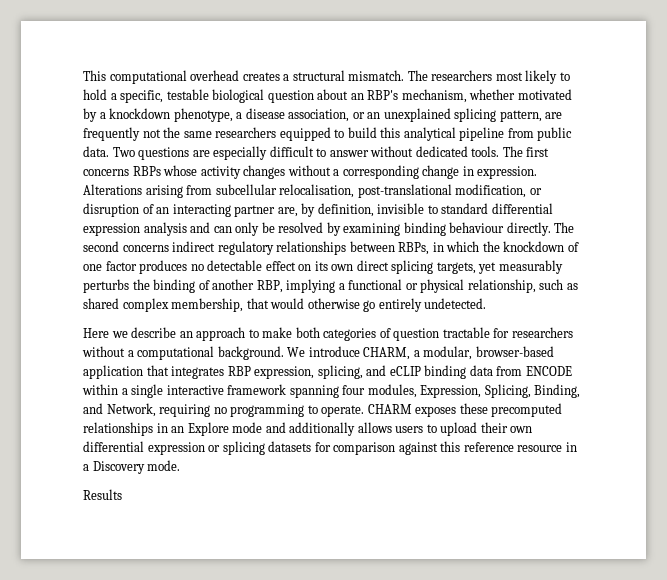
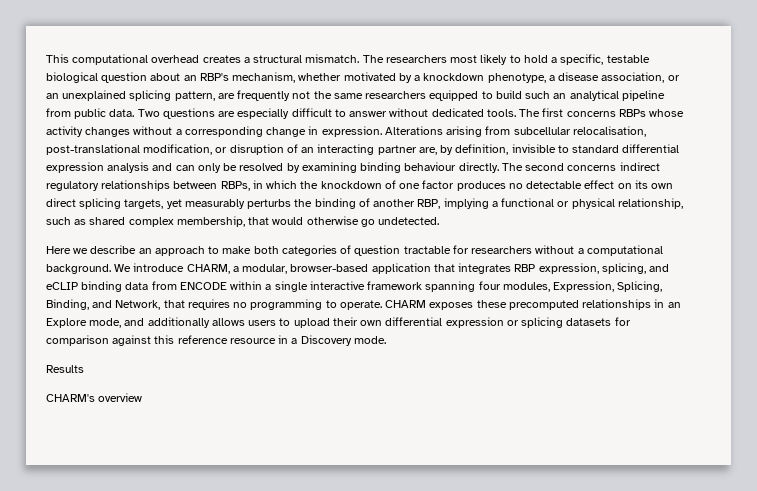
- The researchers most likely to hold a specific, testable biological question about an RBP's mechanism, whether motivated by a knockdown phenotype, a disease association, or an unexplained splicing pattern, are frequently not the same researchers equipped to build this analytical pipeline from public data.
+ The researchers most likely to hold a specific, testable biological question about an RBP's mechanism, whether motivated by a knockdown phenotype, a disease association, or an unexplained splicing pattern, are frequently not the same researchers equipped to build such an analytical pipeline from public data.
- The second concerns indirect regulatory relationships between RBPs, in which the knockdown of one factor produces no detectable effect on its own direct splicing targets, yet measurably perturbs the binding of another RBP, implying a functional or physical relationship, such as shared complex membership, that would otherwise go entirely undetected.
+ The second concerns indirect regulatory relationships between RBPs, in which the knockdown of one factor produces no detectable effect on its own direct splicing targets, yet measurably perturbs the binding of another RBP, implying a functional or physical relationship, such as shared complex membership, that would otherwise go undetected.
- We introduce CHARM, a modular, browser-based application that integrates RBP expression, splicing, and eCLIP binding data from ENCODE within a single interactive framework spanning four modules, Expression, Splicing, Binding, and Network, requiring no programming to operate.
+ We introduce CHARM, a modular, browser-based application that integrates RBP expression, splicing, and eCLIP binding data from ENCODE within a single interactive framework spanning four modules, Expression, Splicing, Binding, and Network, that requires no programming to operate.
- CHARM exposes these precomputed relationships in an Explore mode and additionally allows users to upload their own differential expression or splicing datasets for comparison against this reference resource in a Discovery mode.
+ CHARM exposes these precomputed relationships in an Explore mode, and additionally allows users to upload their own differential expression or splicing datasets for comparison against this reference resource in a Discovery mode.
+ CHARM's overview

